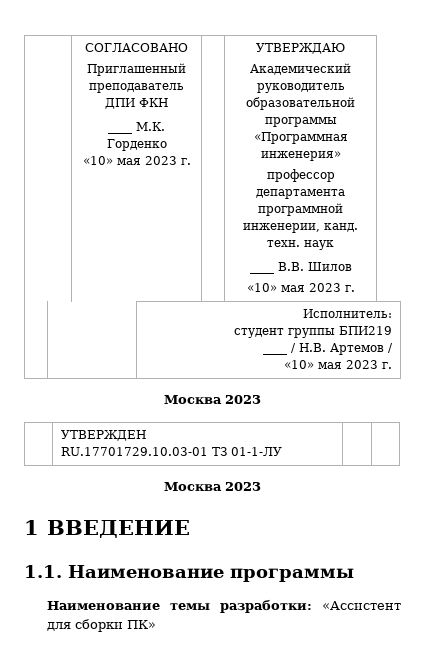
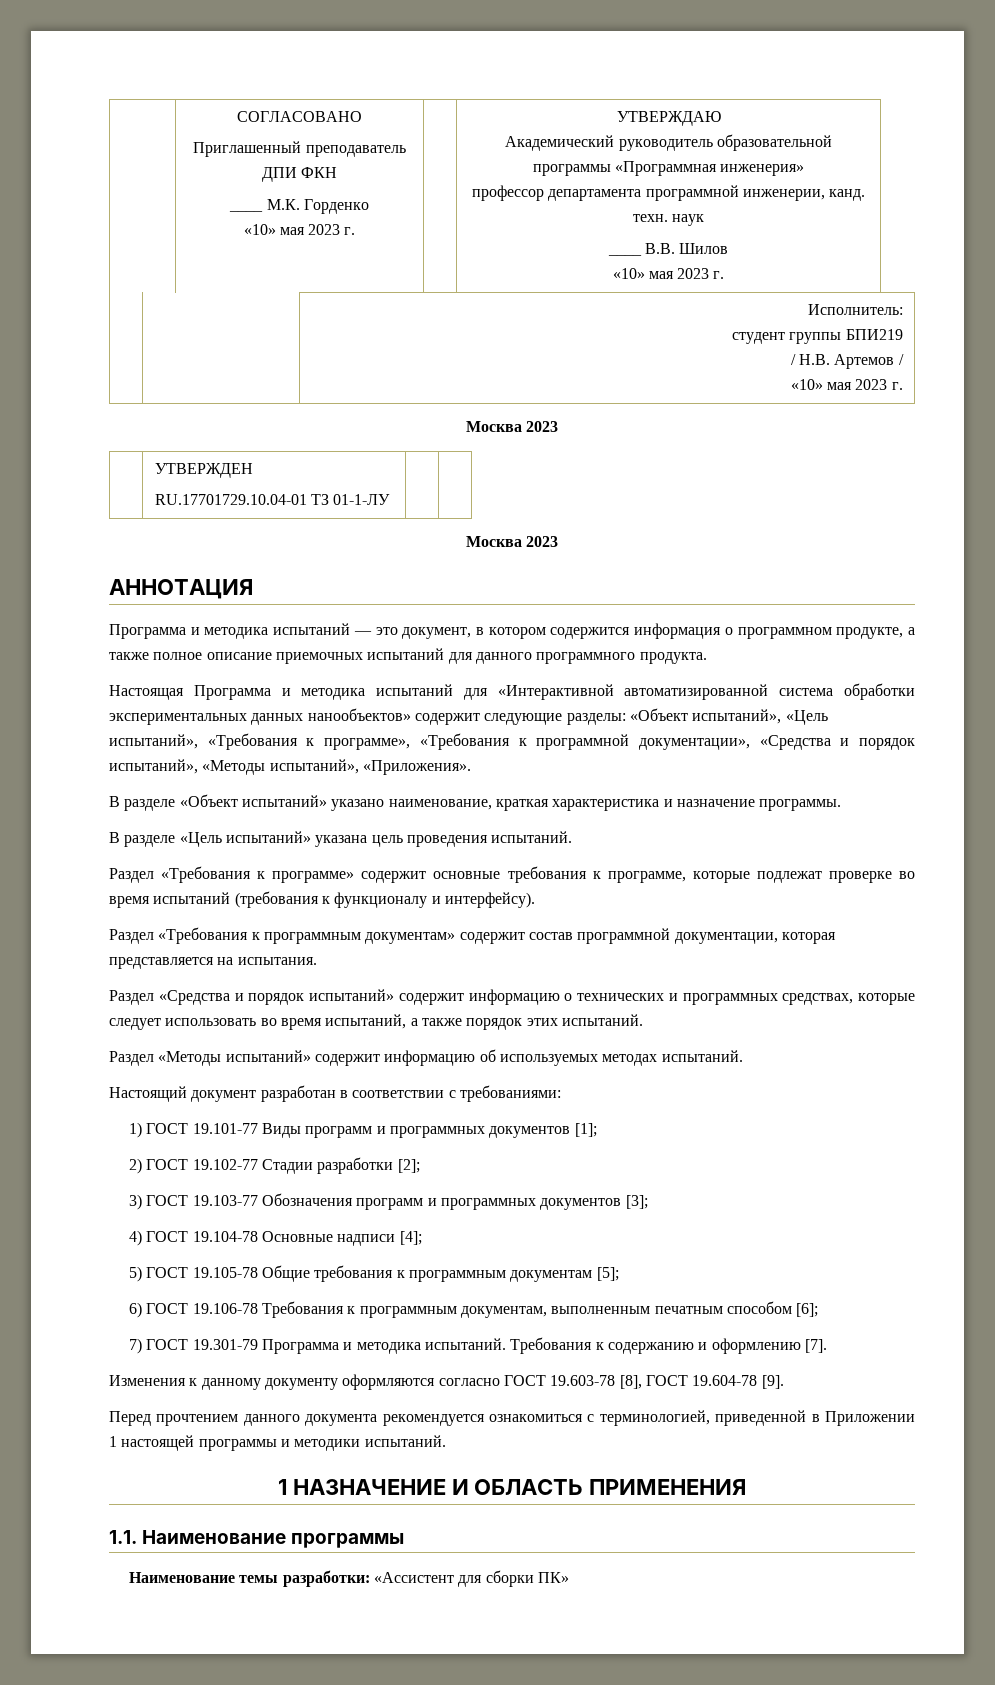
  | | Исполнитель:
  студент группы БПИ219
- ____ / Н.В. Артемов /
+ / Н.В. Артемов /
  | УТВЕРЖДЕН
- RU.17701729.10.03-01 ТЗ 01-1-ЛУ | |
+ RU.17701729.10.04-01 ТЗ 01-1-ЛУ | |
- 1 ВВЕДЕНИЕ
+ АННОТАЦИЯ
+ Программа и методика испытаний — это документ, в котором содержится информация о программном продукте, а также полное описание приемочных испытаний для данного программного продукта.
+ Настоящая Программа и методика испытаний для «Интерактивной автоматизированной система обработки экспериментальных данных нанообъектов» содержит следующие разделы: «Объект испытаний», «Цель испытаний», «Требования к программе», «Требования к программной документации», «Средства и порядок испытаний», «Методы испытаний», «Приложения».
+ В разделе «Объект испытаний» указано наименование, краткая характеристика и назначение программы.
+ В разделе «Цель испытаний» указана цель проведения испытаний.
+ Раздел «Требования к программе» содержит основные требования к программе, которые подлежат проверке во время испытаний (требования к функционалу и интерфейсу).
+ Раздел «Требования к программным документам» содержит состав программной документации, которая представляется на испытания.
+ Раздел «Средства и порядок испытаний» содержит информацию о технических и программных средствах, которые следует использовать во время испытаний, а также порядок этих испытаний.
+ Раздел «Методы испытаний» содержит информацию об используемых методах испытаний.
+ Настоящий документ разработан в соответствии с требованиями:
+ 1) ГОСТ 19.101-77 Виды программ и программных документов [1];
+ 2) ГОСТ 19.102-77 Стадии разработки [2];
+ 3) ГОСТ 19.103-77 Обозначения программ и программных документов [3];
+ 4) ГОСТ 19.104-78 Основные надписи [4];
+ 5) ГОСТ 19.105-78 Общие требования к программным документам [5];
+ 6) ГОСТ 19.106-78 Требования к программным документам, выполненным печатным способом [6];
+ 7) ГОСТ 19.301-79 Программа и методика испытаний. Требования к содержанию и оформлению [7].
+ Изменения к данному документу оформляются согласно ГОСТ 19.603-78 [8], ГОСТ 19.604-78 [9].
+ Перед прочтением данного документа рекомендуется ознакомиться с терминологией, приведенной в Приложении 1 настоящей программы и методики испытаний.
+ 1 НАЗНАЧЕНИЕ И ОБЛАСТЬ ПРИМЕНЕНИЯ

